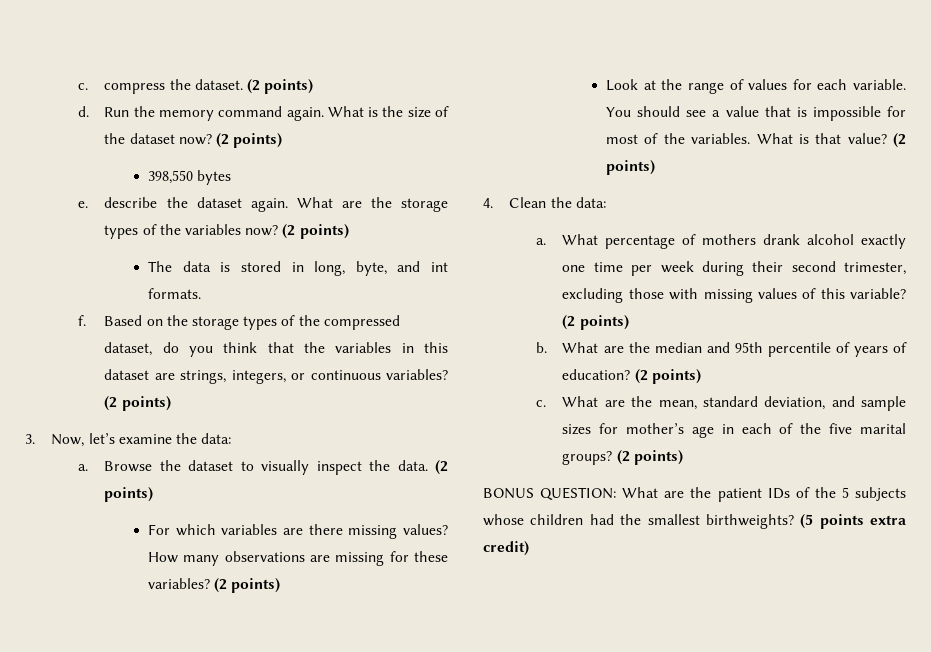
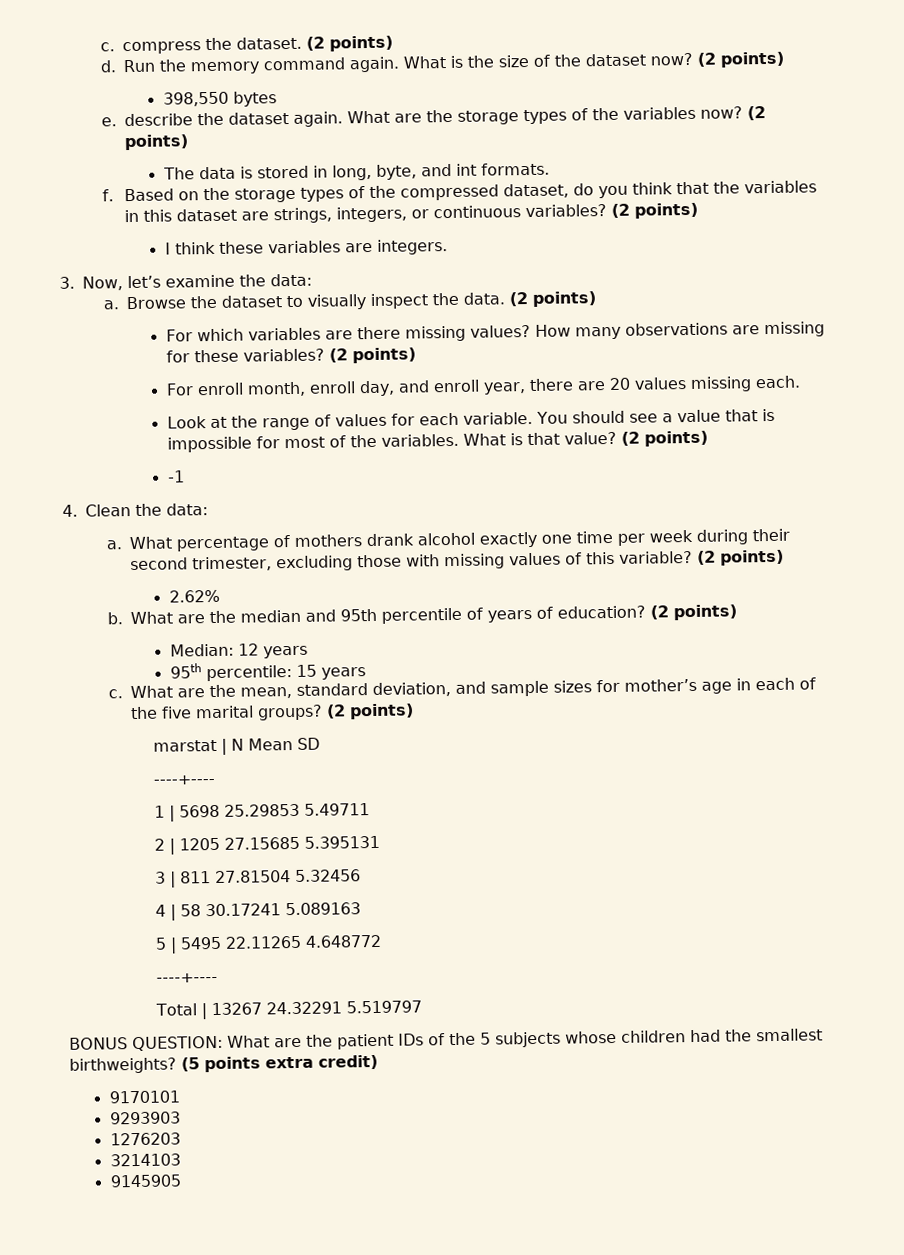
+ I think these variables are integers.
+ For enroll month, enroll day, and enroll year, there are 20 values missing each.
+ -1
+ 2.62%
+ Median: 12 years
+ 95th percentile: 15 years
+ marstat | N Mean SD
+ ----+----
+ 1 | 5698 25.29853 5.49711
+ 2 | 1205 27.15685 5.395131
+ 3 | 811 27.81504 5.32456
+ 4 | 58 30.17241 5.089163
+ 5 | 5495 22.11265 4.648772
+ ----+----
+ Total | 13267 24.32291 5.519797
+ 9170101
+ 9293903
+ 1276203
+ 3214103
+ 9145905

